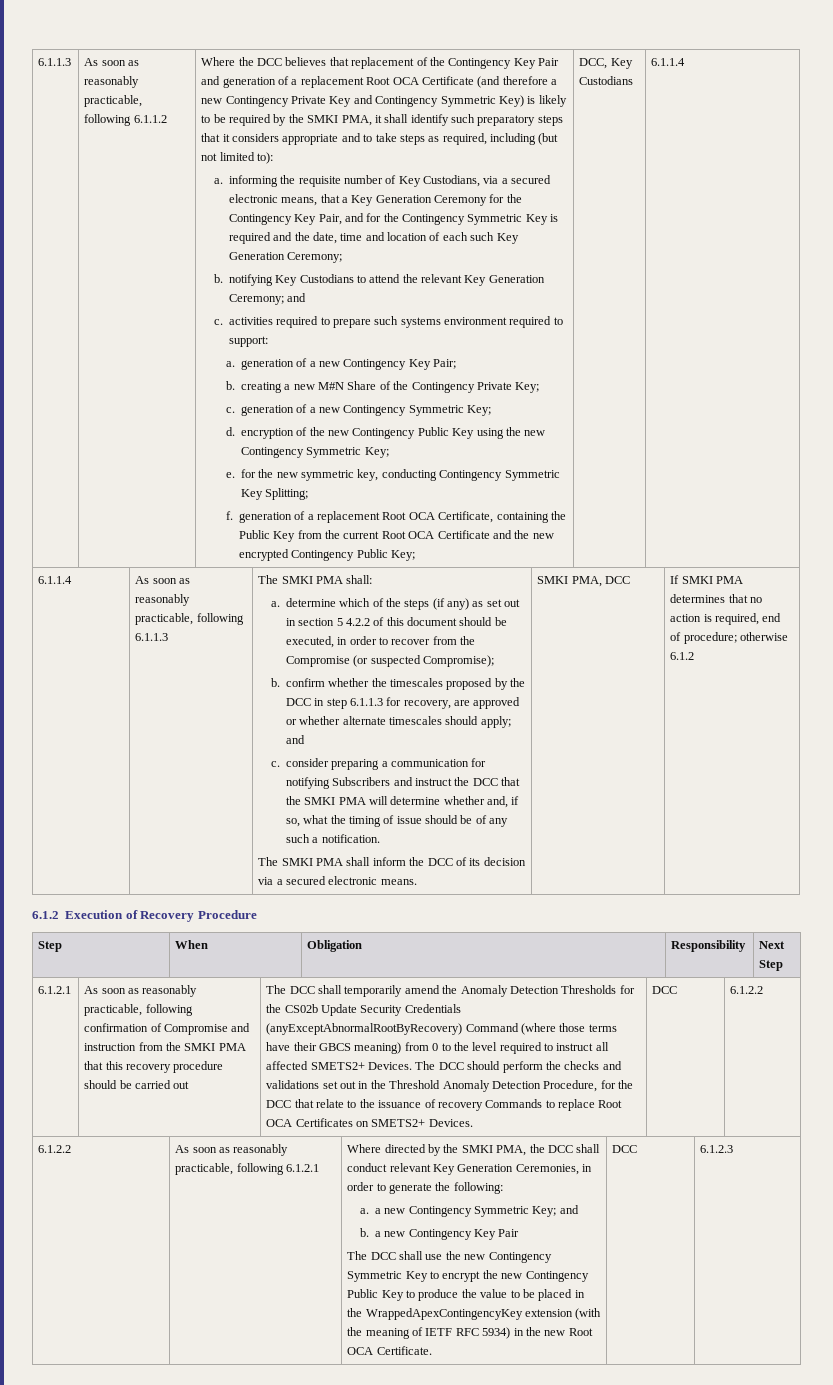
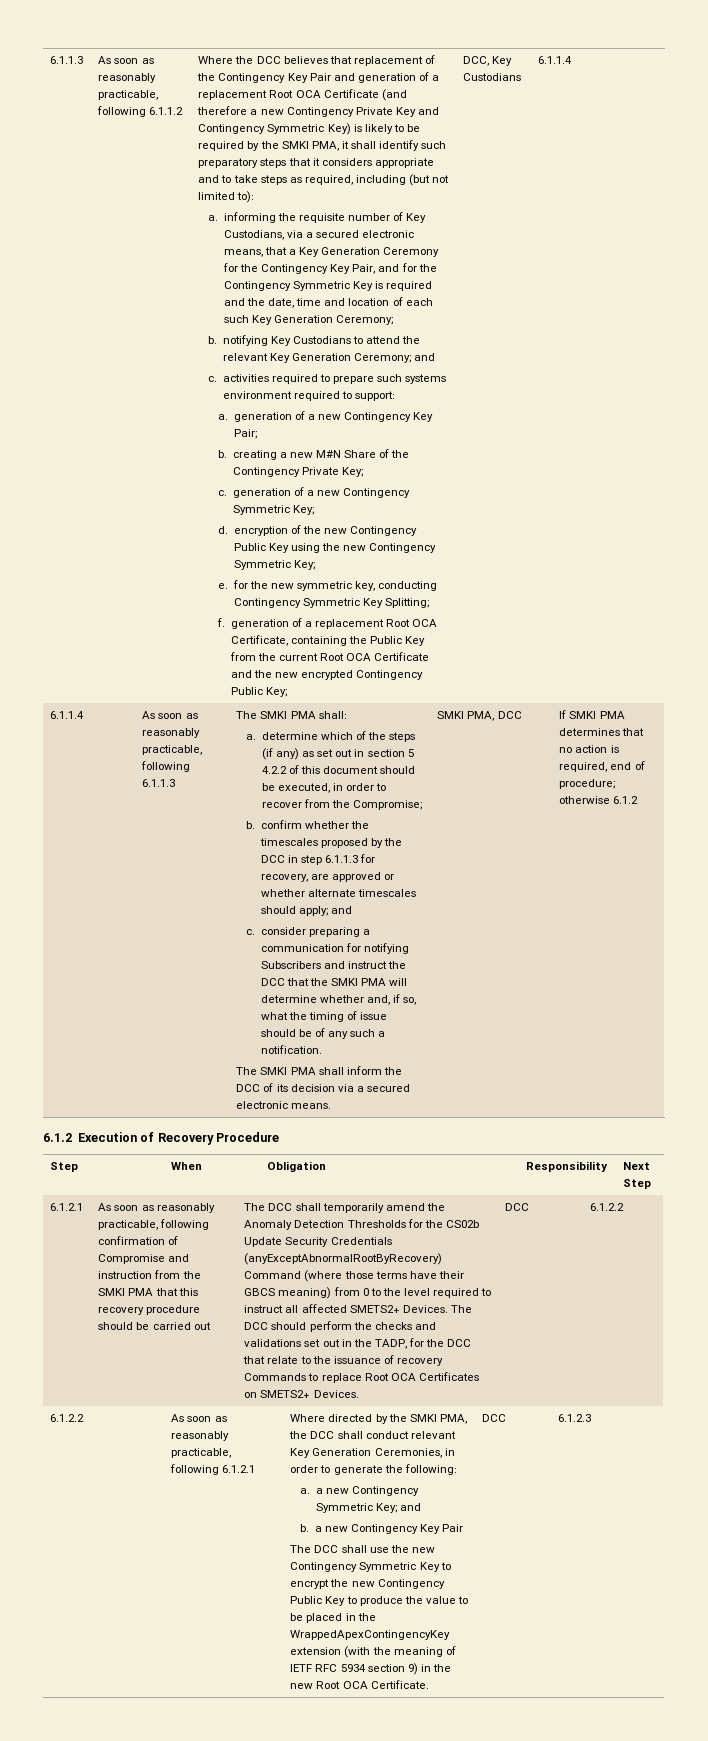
- a. determine which of the steps (if any) as set out in section 5 4.2.2 of this document should be executed, in order to recover from the Compromise (or suspected Compromise);
+ a. determine which of the steps (if any) as set out in section 5 4.2.2 of this document should be executed, in order to recover from the Compromise;
- The DCC should perform the checks and validations set out in the Threshold Anomaly Detection Procedure, for the DCC that relate to the issuance of recovery Commands to replace Root OCA Certificates on SMETS2+ Devices.
+ The DCC should perform the checks and validations set out in the TADP, for the DCC that relate to the issuance of recovery Commands to replace Root OCA Certificates on SMETS2+ Devices.
- The DCC shall use the new Contingency Symmetric Key to encrypt the new Contingency Public Key to produce the value to be placed in the WrappedApexContingencyKey extension (with the meaning of IETF RFC 5934) in the new Root OCA Certificate.
+ The DCC shall use the new Contingency Symmetric Key to encrypt the new Contingency Public Key to produce the value to be placed in the WrappedApexContingencyKey extension (with the meaning of IETF RFC 5934 section 9) in the new Root OCA Certificate.

